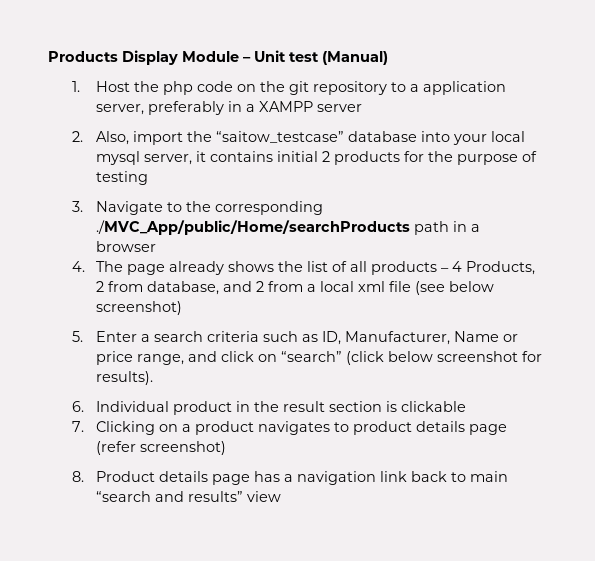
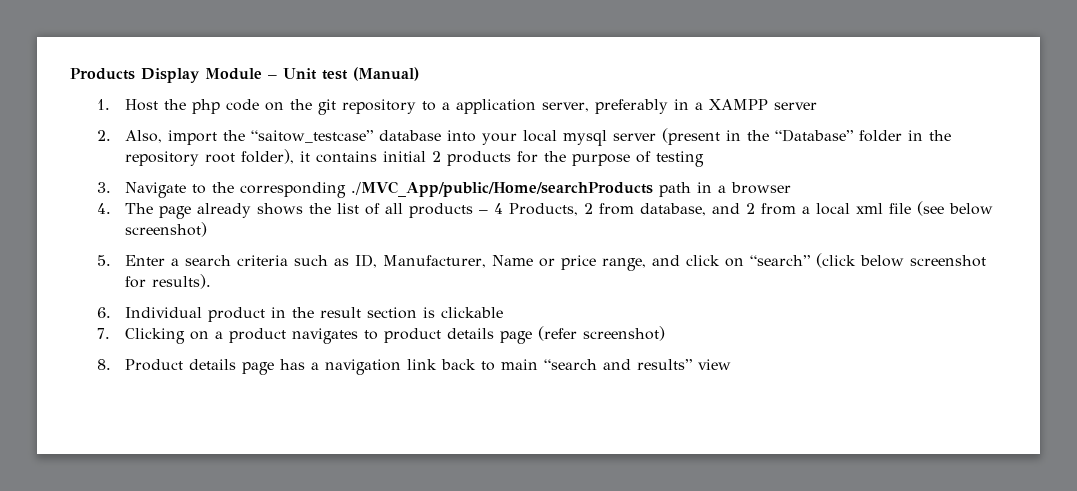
- 2. Also, import the “saitow_testcase” database into your local mysql server, it contains initial 2 products for the purpose of testing
+ 2. Also, import the “saitow_testcase” database into your local mysql server (present in the “Database” folder in the repository root folder), it contains initial 2 products for the purpose of testing

